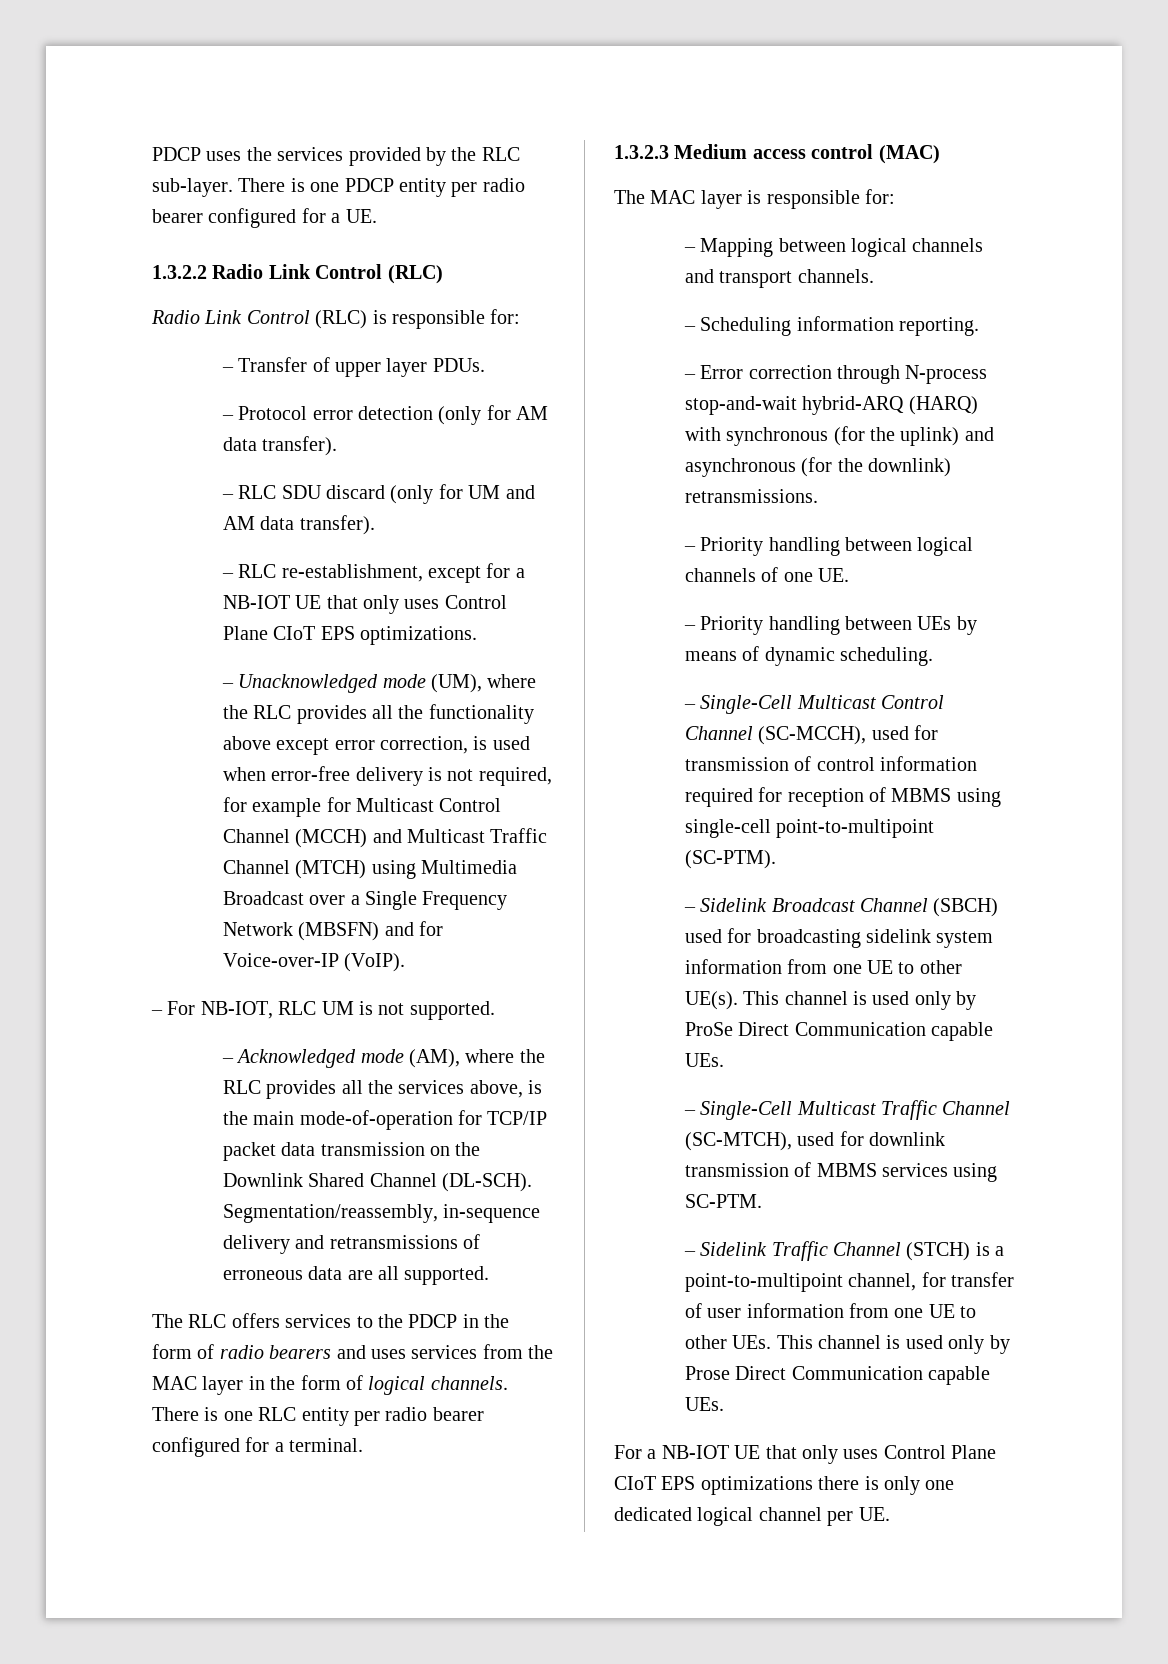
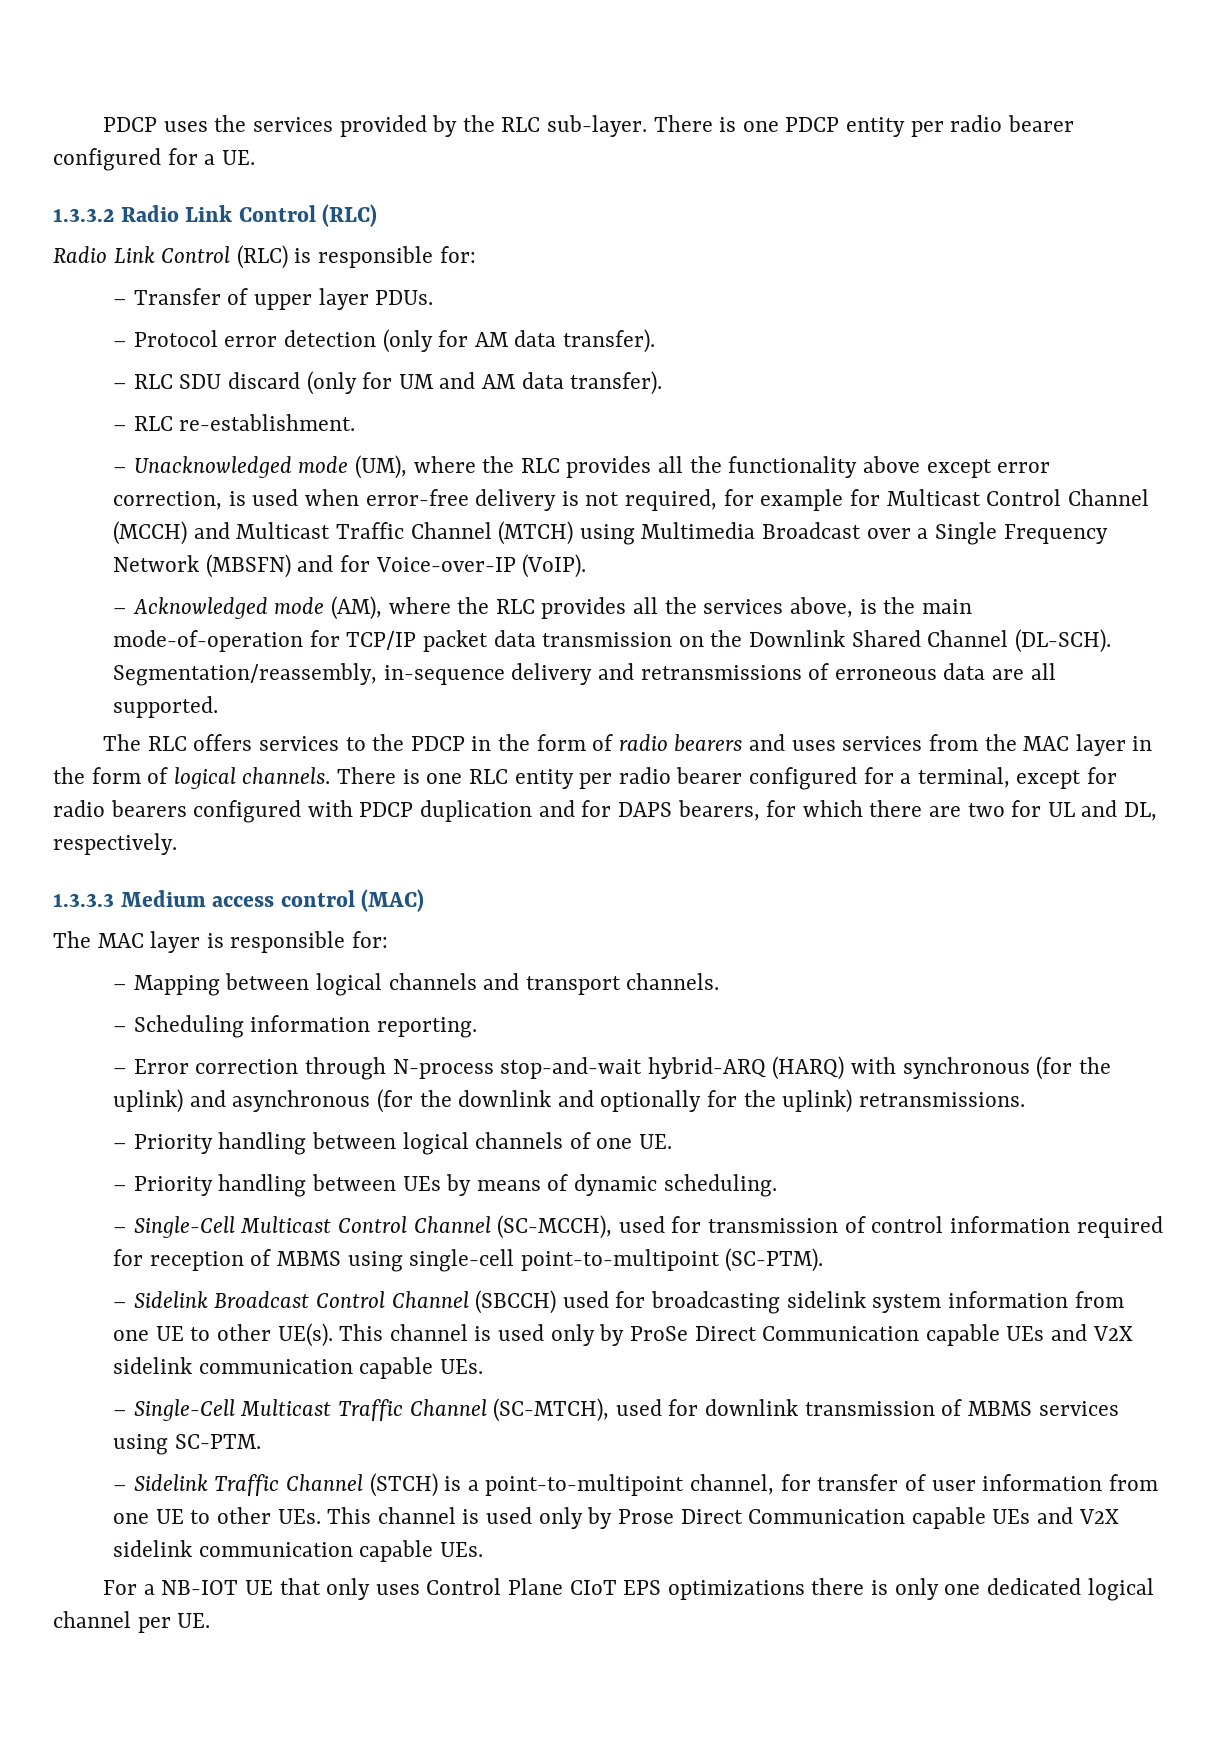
- 1.3.2.2 Radio Link Control (RLC)
+ 1.3.3.2 Radio Link Control (RLC)
- – RLC re-establishment, except for a NB-IOT UE that only uses Control Plane CIoT EPS optimizations.
+ – RLC re-establishment.
- – For NB-IOT, RLC UM is not supported.
- There is one RLC entity per radio bearer configured for a terminal.
- 1.3.2.3 Medium access control (MAC)
+ There is one RLC entity per radio bearer configured for a terminal, except for radio bearers configured with PDCP duplication and for DAPS bearers, for which there are two for UL and DL, respectively.
+ 1.3.3.3 Medium access control (MAC)
- – Error correction through N-process stop-and-wait hybrid-ARQ (HARQ) with synchronous (for the uplink) and asynchronous (for the downlink) retransmissions.
+ – Error correction through N-process stop-and-wait hybrid-ARQ (HARQ) with synchronous (for the uplink) and asynchronous (for the downlink and optionally for the uplink) retransmissions.
- – Sidelink Broadcast Channel (SBCH) used for broadcasting sidelink system information from one UE to other UE(s).
+ – Sidelink Broadcast Control Channel (SBCCH) used for broadcasting sidelink system information from one UE to other UE(s).
- This channel is used only by ProSe Direct Communication capable UEs.
+ This channel is used only by ProSe Direct Communication capable UEs and V2X sidelink communication capable UEs.
- – Sidelink Traffic Channel (STCH) is a point-to-multipoint channel, for transfer of user information from one UE to other UEs. This channel is used only by Prose Direct Communication capable UEs.
+ – Sidelink Traffic Channel (STCH) is a point-to-multipoint channel, for transfer of user information from one UE to other UEs. This channel is used only by Prose Direct Communication capable UEs and V2X sidelink communication capable UEs.

